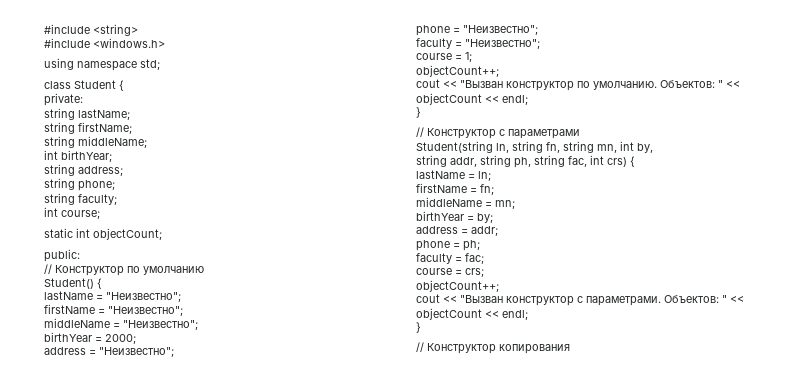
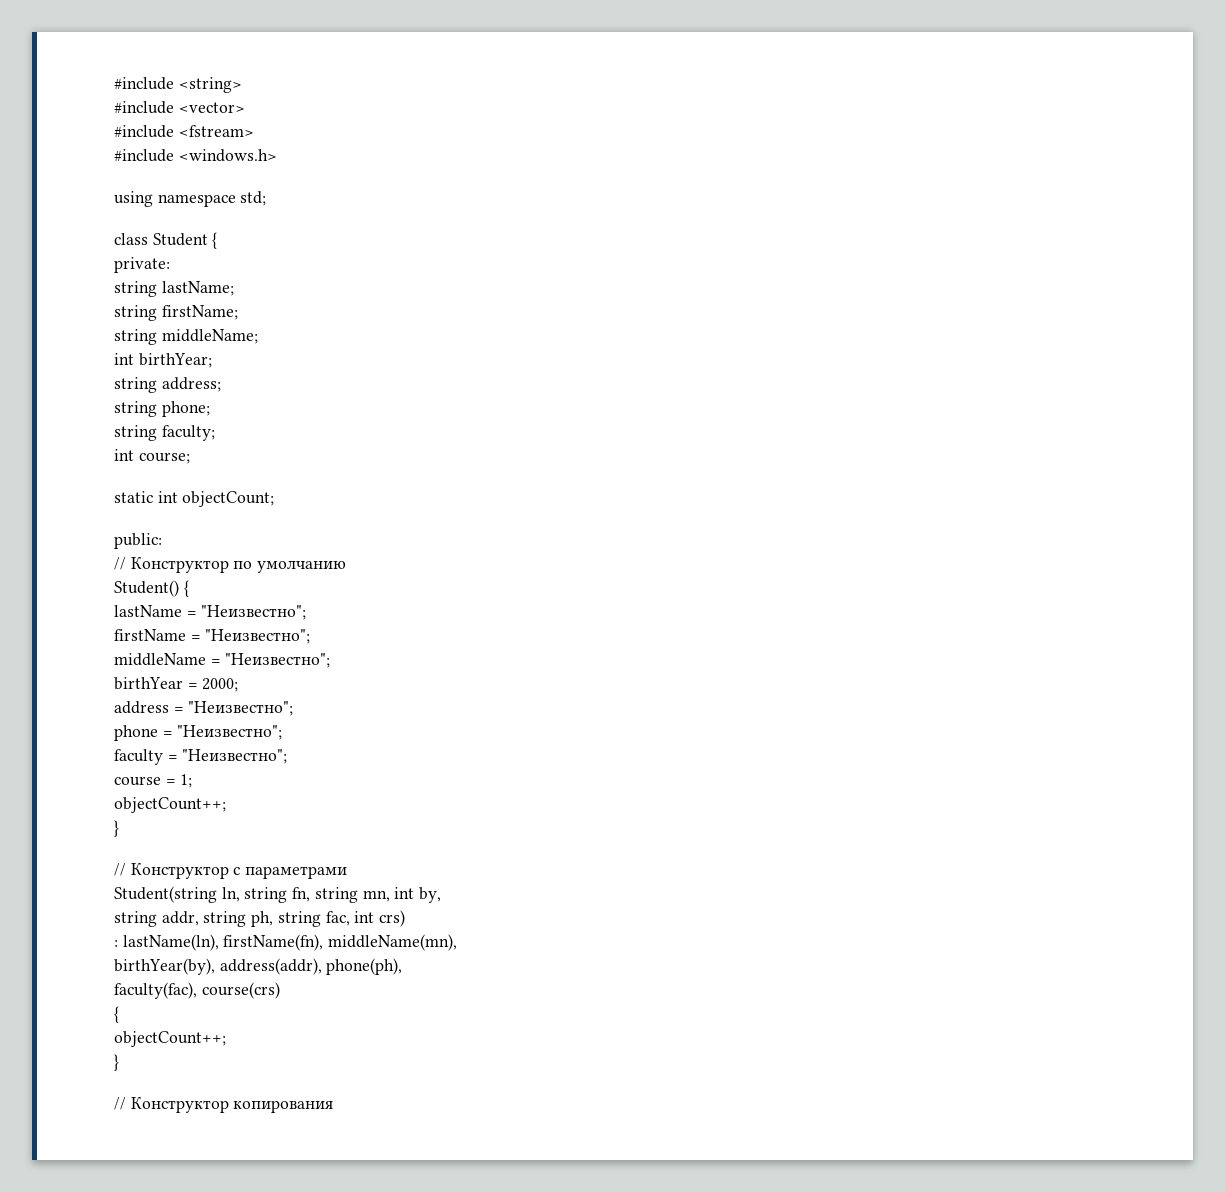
+ #include <vector>
+ #include <fstream>
- cout << "Вызван конструктор по умолчанию. Объектов: " << objectCount << endl;
- string addr, string ph, string fac, int crs) {
- lastName = ln;
- firstName = fn;
- middleName = mn;
- birthYear = by;
- address = addr;
- phone = ph;
- faculty = fac;
- course = crs;
+ string addr, string ph, string fac, int crs)
+ : lastName(ln), firstName(fn), middleName(mn),
+ birthYear(by), address(addr), phone(ph),
+ faculty(fac), course(crs)
+ {
  objectCount++;
- cout << "Вызван конструктор с параметрами. Объектов: " << objectCount << endl;

